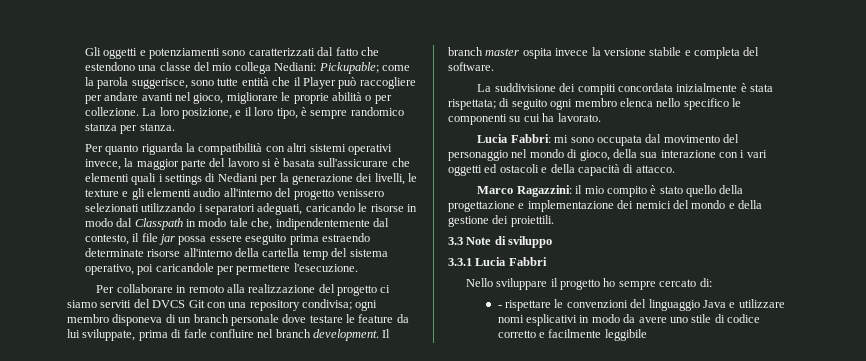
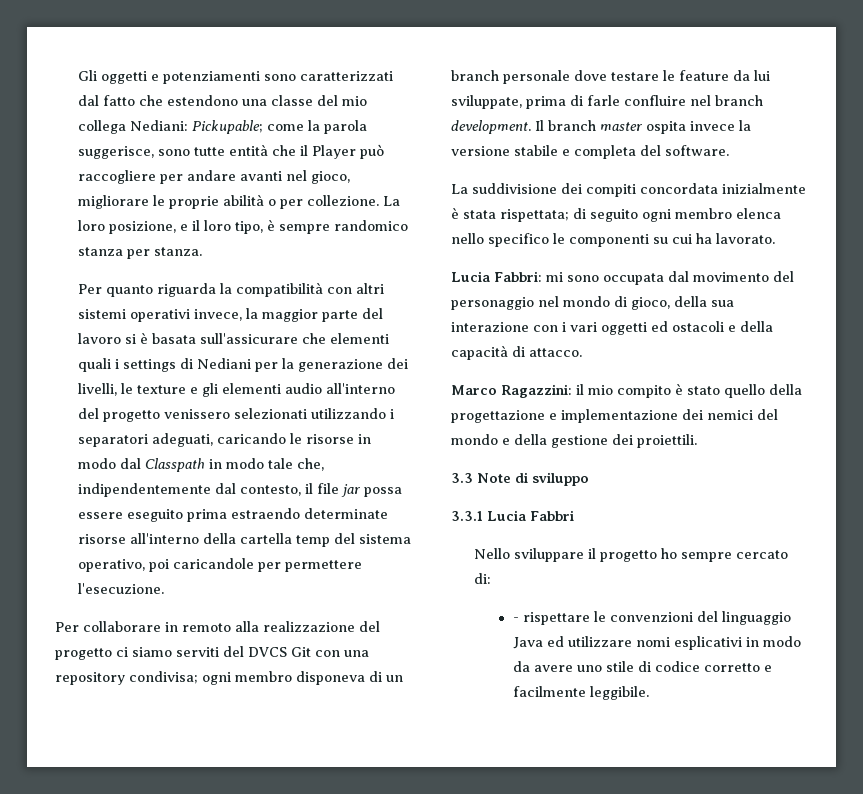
- - rispettare le convenzioni del linguaggio Java e utilizzare nomi esplicativi in modo da avere uno stile di codice corretto e facilmente leggibile
+ - rispettare le convenzioni del linguaggio Java ed utilizzare nomi esplicativi in modo da avere uno stile di codice corretto e facilmente leggibile.

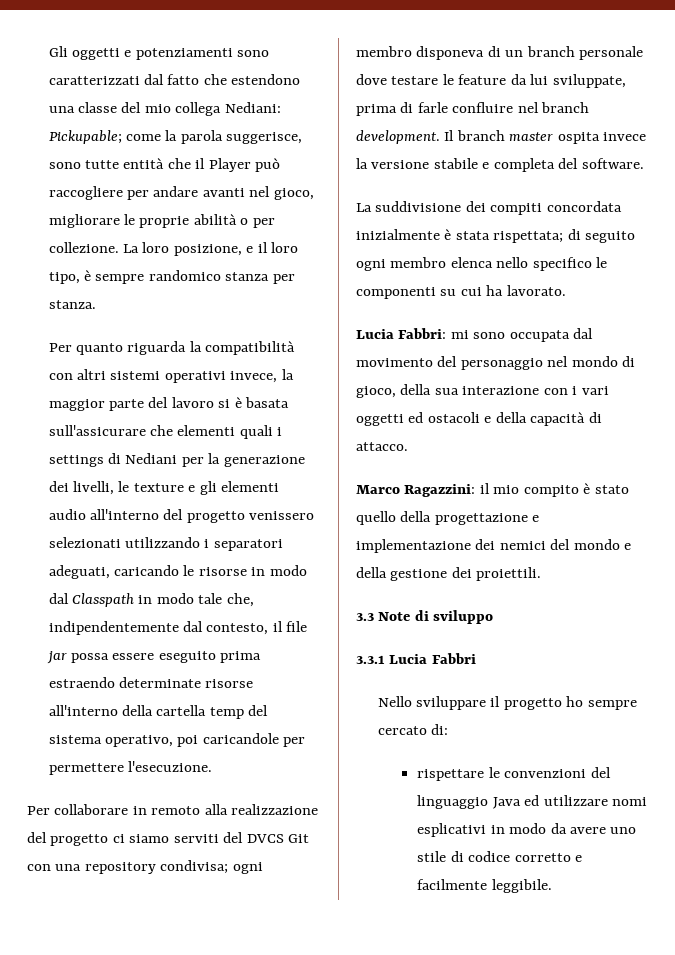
- - rispettare le convenzioni del linguaggio Java ed utilizzare nomi esplicativi in modo da avere uno stile di codice corretto e facilmente leggibile.
+ rispettare le convenzioni del linguaggio Java ed utilizzare nomi esplicativi in modo da avere uno stile di codice corretto e facilmente leggibile.

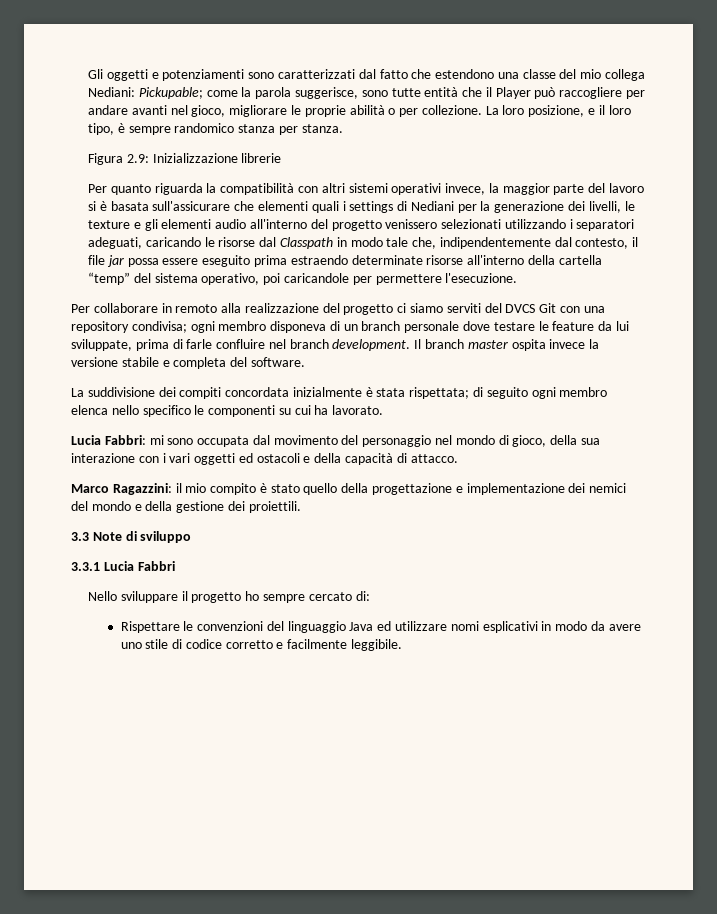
+ Figura 2.9: Inizializzazione librerie
- Per quanto riguarda la compatibilità con altri sistemi operativi invece, la maggior parte del lavoro si è basata sull'assicurare che elementi quali i settings di Nediani per la generazione dei livelli, le texture e gli elementi audio all'interno del progetto venissero selezionati utilizzando i separatori adeguati, caricando le risorse in modo dal Classpath in modo tale che, indipendentemente dal contesto, il file jar possa essere eseguito prima estraendo determinate risorse all'interno della cartella temp del sistema operativo, poi caricandole per permettere l'esecuzione.
+ Per quanto riguarda la compatibilità con altri sistemi operativi invece, la maggior parte del lavoro si è basata sull'assicurare che elementi quali i settings di Nediani per la generazione dei livelli, le texture e gli elementi audio all'interno del progetto venissero selezionati utilizzando i separatori adeguati, caricando le risorse dal Classpath in modo tale che, indipendentemente dal contesto, il file jar possa essere eseguito prima estraendo determinate risorse all'interno della cartella “temp” del sistema operativo, poi caricandole per permettere l'esecuzione.
- rispettare le convenzioni del linguaggio Java ed utilizzare nomi esplicativi in modo da avere uno stile di codice corretto e facilmente leggibile.
+ Rispettare le convenzioni del linguaggio Java ed utilizzare nomi esplicativi in modo da avere uno stile di codice corretto e facilmente leggibile.

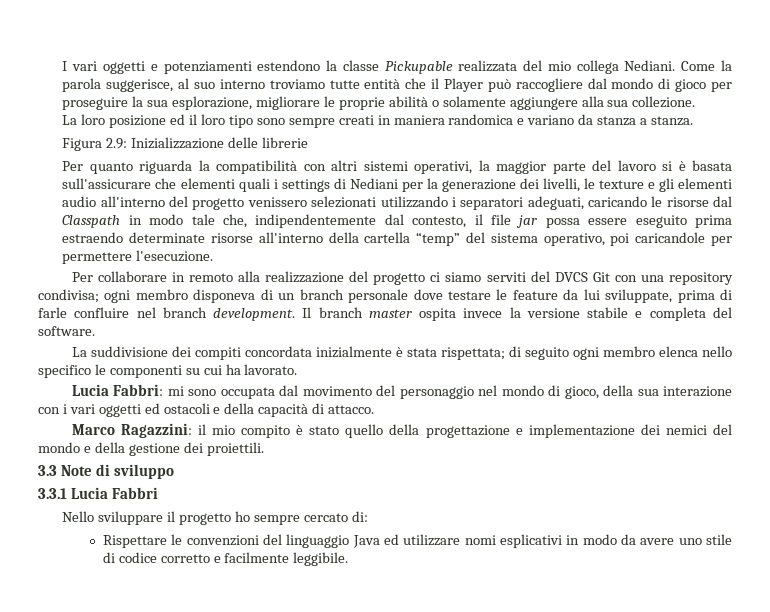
- Gli oggetti e potenziamenti sono caratterizzati dal fatto che estendono una classe del mio collega Nediani: Pickupable; come la parola suggerisce, sono tutte entità che il Player può raccogliere per andare avanti nel gioco, migliorare le proprie abilità o per collezione. La loro posizione, e il loro tipo, è sempre randomico stanza per stanza.
+ I vari oggetti e potenziamenti estendono la classe Pickupable realizzata del mio collega Nediani. Come la parola suggerisce, al suo interno troviamo tutte entità che il Player può raccogliere dal mondo di gioco per proseguire la sua esplorazione, migliorare le proprie abilità o solamente aggiungere alla sua collezione.
+ La loro posizione ed il loro tipo sono sempre creati in maniera randomica e variano da stanza a stanza.
- Figura 2.9: Inizializzazione librerie
+ Figura 2.9: Inizializzazione delle librerie
- Per quanto riguarda la compatibilità con altri sistemi operativi invece, la maggior parte del lavoro si è basata sull'assicurare che elementi quali i settings di Nediani per la generazione dei livelli, le texture e gli elementi audio all'interno del progetto venissero selezionati utilizzando i separatori adeguati, caricando le risorse dal Classpath in modo tale che, indipendentemente dal contesto, il file jar possa essere eseguito prima estraendo determinate risorse all'interno della cartella “temp” del sistema operativo, poi caricandole per permettere l'esecuzione.
+ Per quanto riguarda la compatibilità con altri sistemi operativi, la maggior parte del lavoro si è basata sull'assicurare che elementi quali i settings di Nediani per la generazione dei livelli, le texture e gli elementi audio all'interno del progetto venissero selezionati utilizzando i separatori adeguati, caricando le risorse dal Classpath in modo tale che, indipendentemente dal contesto, il file jar possa essere eseguito prima estraendo determinate risorse all'interno della cartella “temp” del sistema operativo, poi caricandole per permettere l'esecuzione.

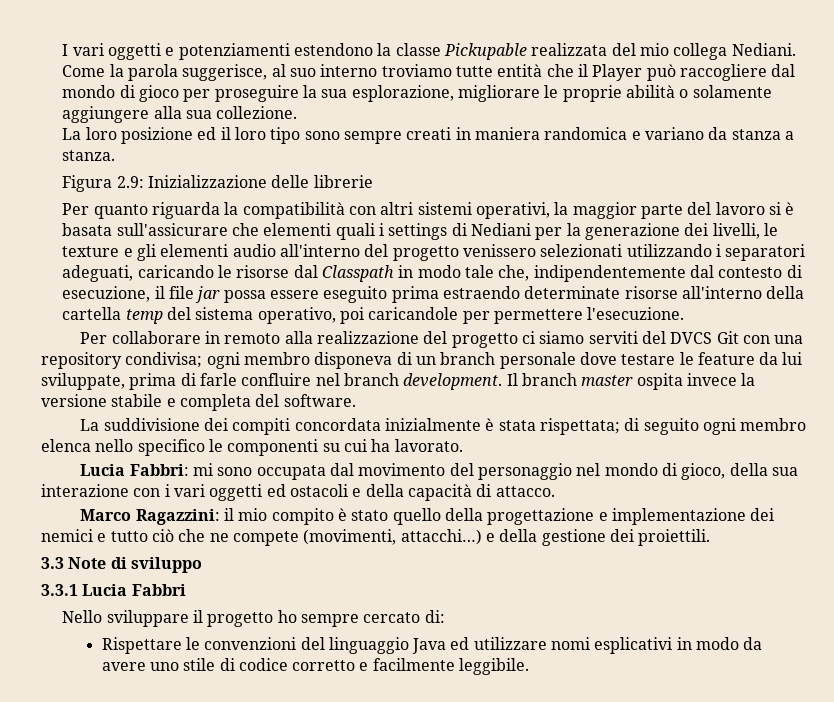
- Per quanto riguarda la compatibilità con altri sistemi operativi, la maggior parte del lavoro si è basata sull'assicurare che elementi quali i settings di Nediani per la generazione dei livelli, le texture e gli elementi audio all'interno del progetto venissero selezionati utilizzando i separatori adeguati, caricando le risorse dal Classpath in modo tale che, indipendentemente dal contesto, il file jar possa essere eseguito prima estraendo determinate risorse all'interno della cartella “temp” del sistema operativo, poi caricandole per permettere l'esecuzione.
+ Per quanto riguarda la compatibilità con altri sistemi operativi, la maggior parte del lavoro si è basata sull'assicurare che elementi quali i settings di Nediani per la generazione dei livelli, le texture e gli elementi audio all'interno del progetto venissero selezionati utilizzando i separatori adeguati, caricando le risorse dal Classpath in modo tale che, indipendentemente dal contesto di esecuzione, il file jar possa essere eseguito prima estraendo determinate risorse all'interno della cartella temp del sistema operativo, poi caricandole per permettere l'esecuzione.
- Marco Ragazzini: il mio compito è stato quello della progettazione e implementazione dei nemici del mondo e della gestione dei proiettili.
+ Marco Ragazzini: il mio compito è stato quello della progettazione e implementazione dei nemici e tutto ciò che ne compete (movimenti, attacchi…) e della gestione dei proiettili.

